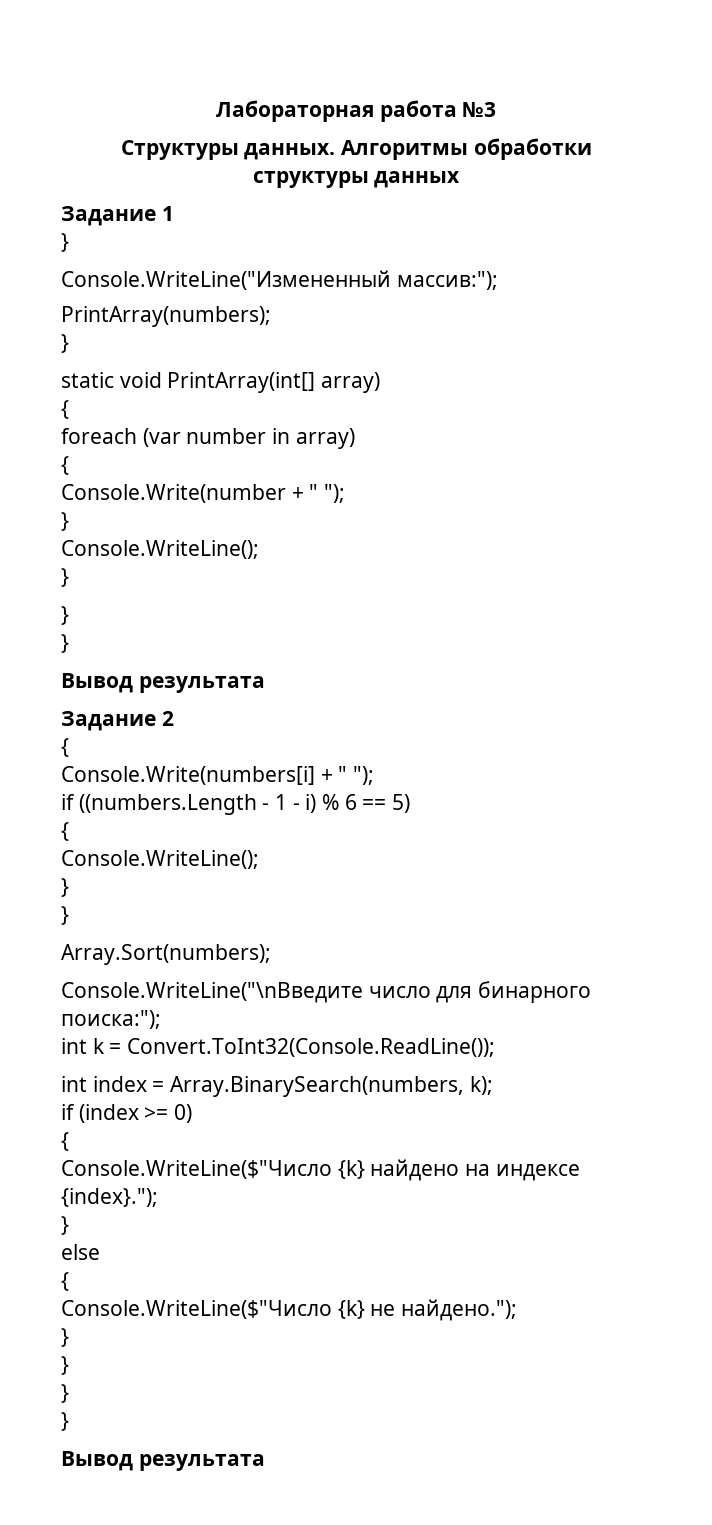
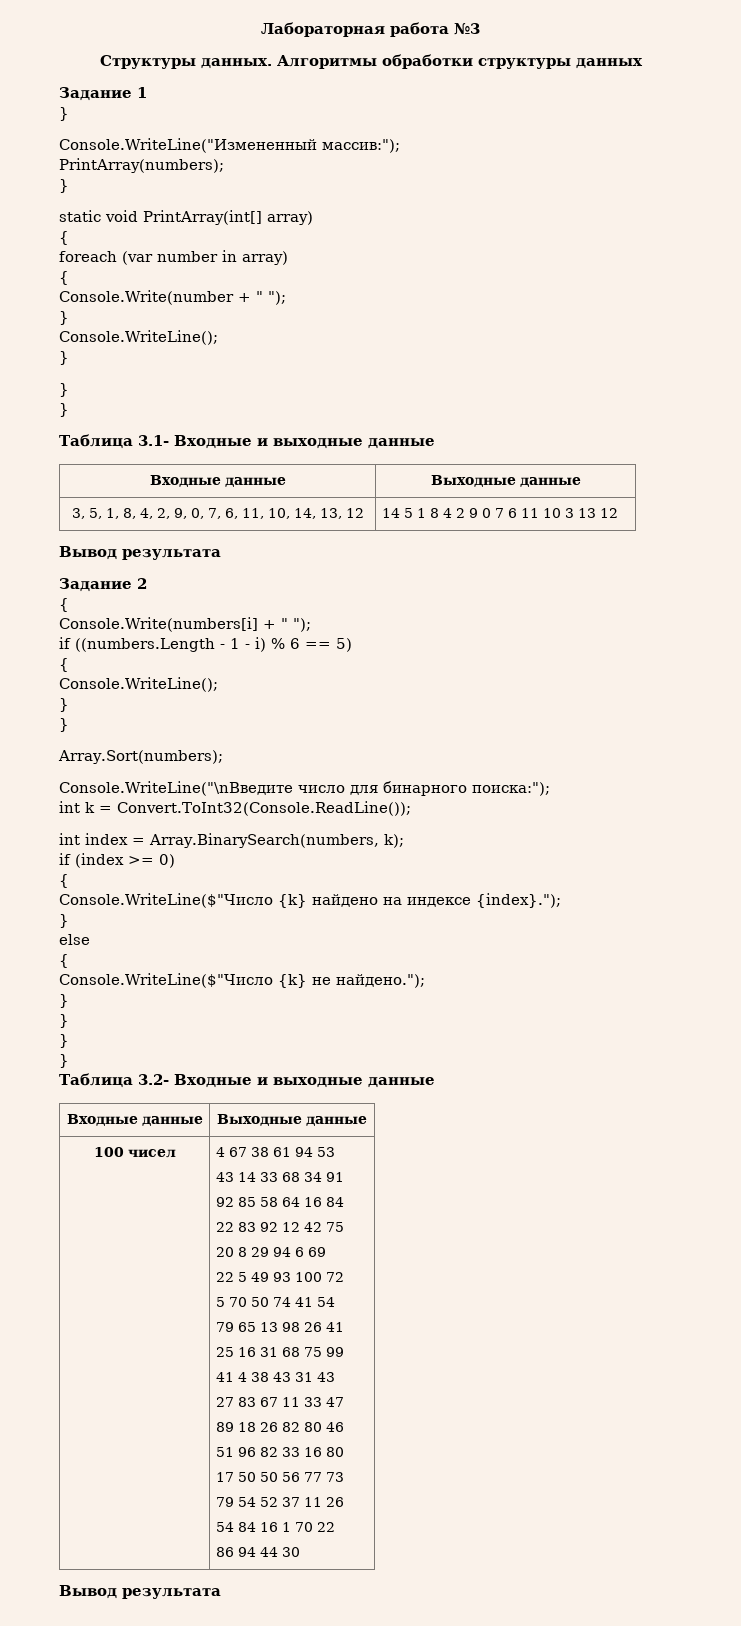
+ Таблица 3.1- Входные и выходные данные
+ Входные данные | Выходные данные
+ 3, 5, 1, 8, 4, 2, 9, 0, 7, 6, 11, 10, 14, 13, 12 | 14 5 1 8 4 2 9 0 7 6 11 10 3 13 12
+ Таблица 3.2- Входные и выходные данные
+ Входные данные | Выходные данные
+ 100 чисел | 4 67 38 61 94 53
+ 43 14 33 68 34 91
+ 92 85 58 64 16 84
+ 22 83 92 12 42 75
+ 20 8 29 94 6 69
+ 22 5 49 93 100 72
+ 5 70 50 74 41 54
+ 79 65 13 98 26 41
+ 25 16 31 68 75 99
+ 41 4 38 43 31 43
+ 27 83 67 11 33 47
+ 89 18 26 82 80 46
+ 51 96 82 33 16 80
+ 17 50 50 56 77 73
+ 79 54 52 37 11 26
+ 54 84 16 1 70 22
+ 86 94 44 30

